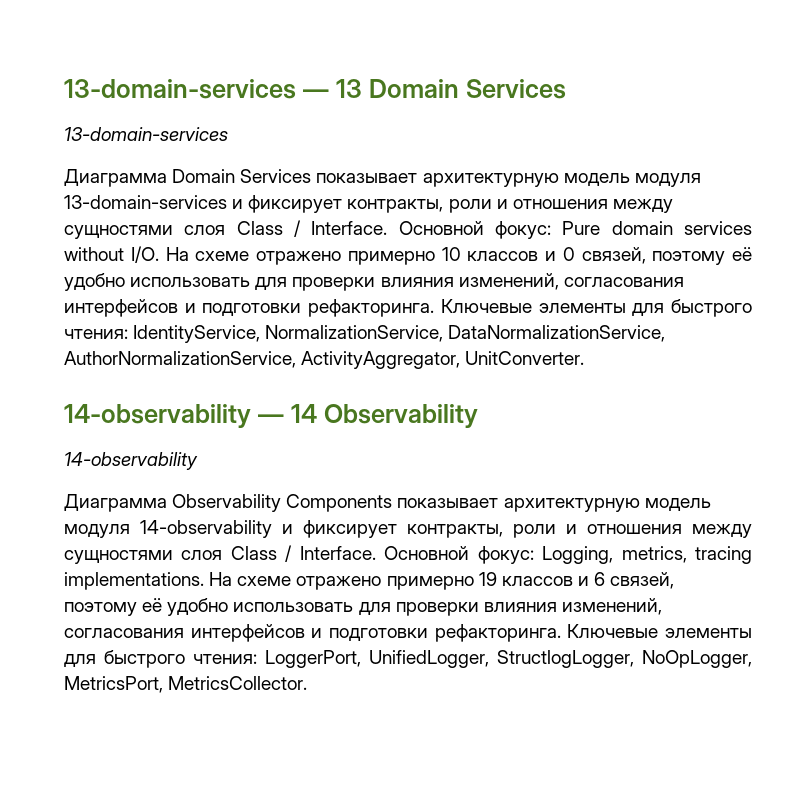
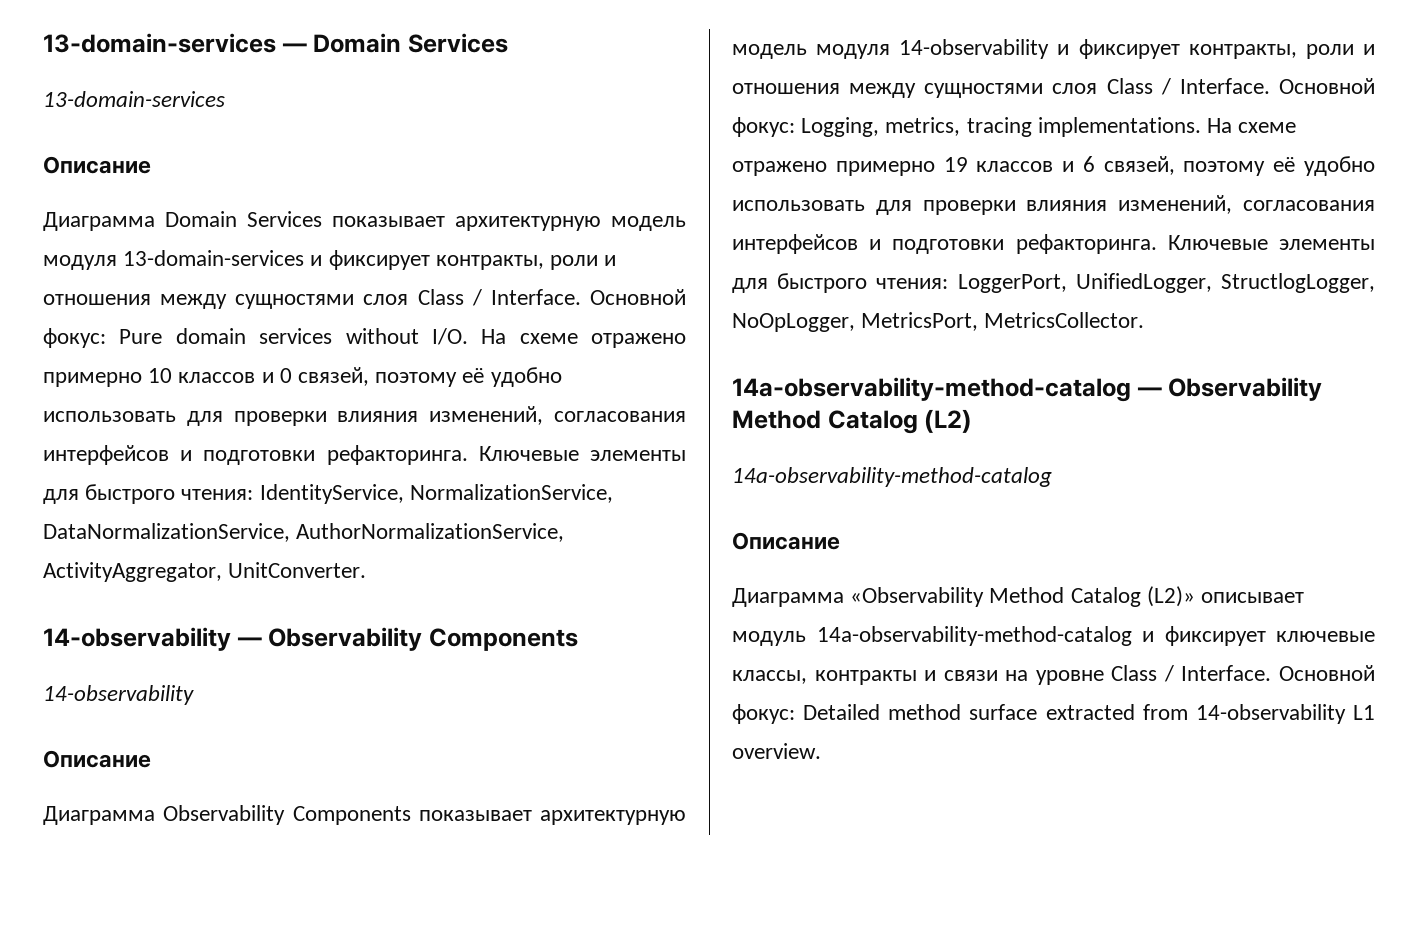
- 13-domain-services — 13 Domain Services
+ 13-domain-services — Domain Services
  13-domain-services
+ Описание
- 14-observability — 14 Observability
+ 14-observability — Observability Components
  14-observability
+ Описание
+ 14a-observability-method-catalog — Observability Method Catalog (L2)
+ 14a-observability-method-catalog
+ Описание
+ Диаграмма «Observability Method Catalog (L2)» описывает модуль 14a-observability-method-catalog и фиксирует ключевые классы, контракты и связи на уровне Class / Interface. Основной фокус: Detailed method surface extracted from 14-observability L1 overview.

